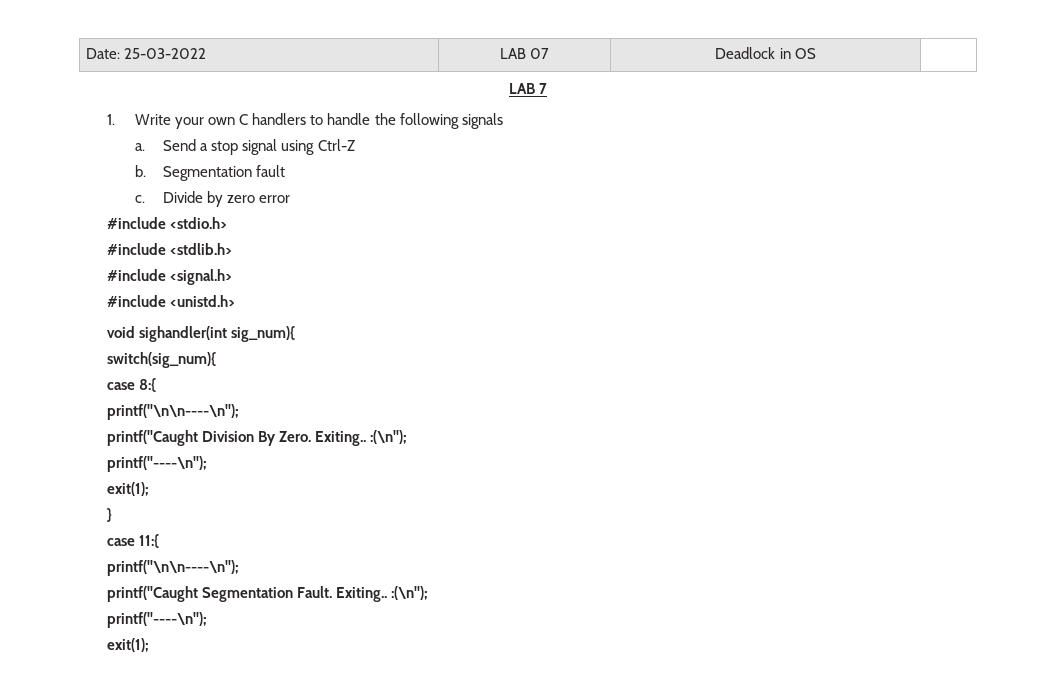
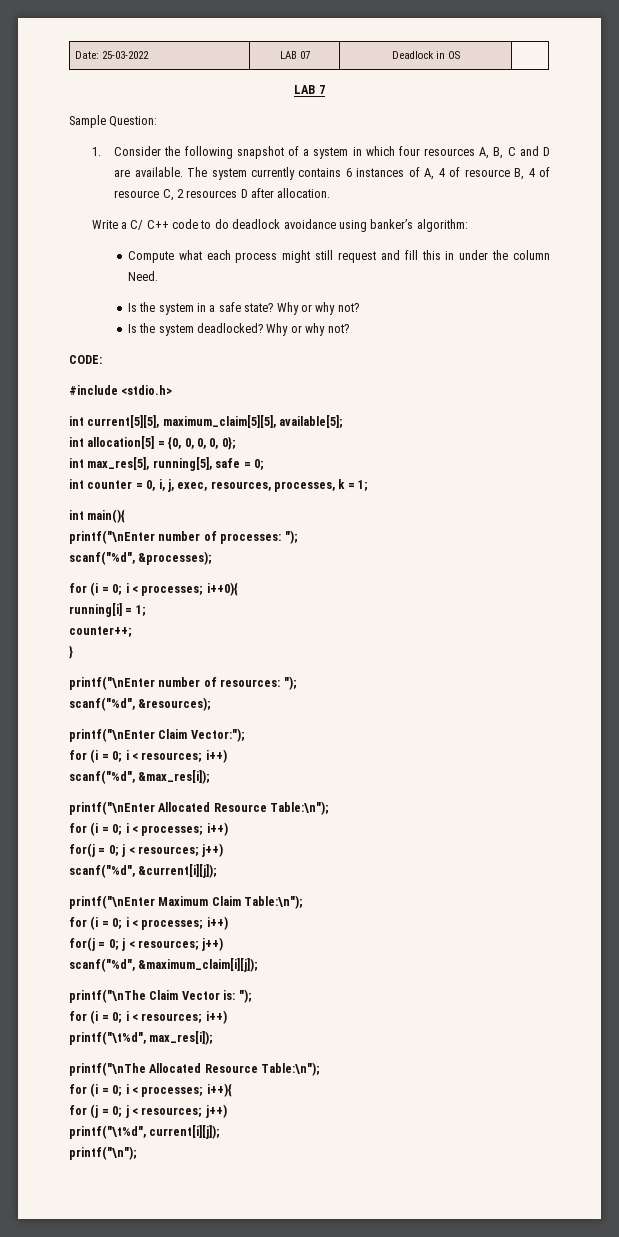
+ Sample Question:
- 1. Write your own C handlers to handle the following signals
- a. Send a stop signal using Ctrl-Z
- b. Segmentation fault
- c. Divide by zero error
+ 1. Consider the following snapshot of a system in which four resources A, B, C and D are available. The system currently contains 6 instances of A, 4 of resource B, 4 of resource C, 2 resources D after allocation.
+ Write a C/ C++ code to do deadlock avoidance using banker’s algorithm:
+ Compute what each process might still request and fill this in under the column Need.
+ Is the system in a safe state? Why or why not?
+ Is the system deadlocked? Why or why not?
+ CODE:
  #include <stdio.h>
- #include <stdlib.h>
- #include <signal.h>
- #include <unistd.h>
- void sighandler(int sig_num){
- switch(sig_num){
- case 8:{
- printf("\n\n----\n");
- printf("Caught Division By Zero. Exiting.. :(\n");
- printf("----\n");
- exit(1);
+ int current[5][5], maximum_claim[5][5], available[5];
+ int allocation[5] = {0, 0, 0, 0, 0};
+ int max_res[5], running[5], safe = 0;
+ int counter = 0, i, j, exec, resources, processes, k = 1;
+ int main(){
+ printf("\nEnter number of processes: ");
+ scanf("%d", &processes);
+ for (i = 0; i < processes; i++0){
+ running[i] = 1;
+ counter++;
  }
- case 11:{
- printf("\n\n----\n");
- printf("Caught Segmentation Fault. Exiting.. :(\n");
- printf("----\n");
- exit(1);
+ printf("\nEnter number of resources: ");
+ scanf("%d", &resources);
+ printf("\nEnter Claim Vector:");
+ for (i = 0; i < resources; i++)
+ scanf("%d", &max_res[i]);
+ printf("\nEnter Allocated Resource Table:\n");
+ for (i = 0; i < processes; i++)
+ for(j = 0; j < resources; j++)
+ scanf("%d", &current[i][j]);
+ printf("\nEnter Maximum Claim Table:\n");
+ for (i = 0; i < processes; i++)
+ for(j = 0; j < resources; j++)
+ scanf("%d", &maximum_claim[i][j]);
+ printf("\nThe Claim Vector is: ");
+ for (i = 0; i < resources; i++)
+ printf("\t%d", max_res[i]);
+ printf("\nThe Allocated Resource Table:\n");
+ for (i = 0; i < processes; i++){
+ for (j = 0; j < resources; j++)
+ printf("\t%d", current[i][j]);
+ printf("\n");

